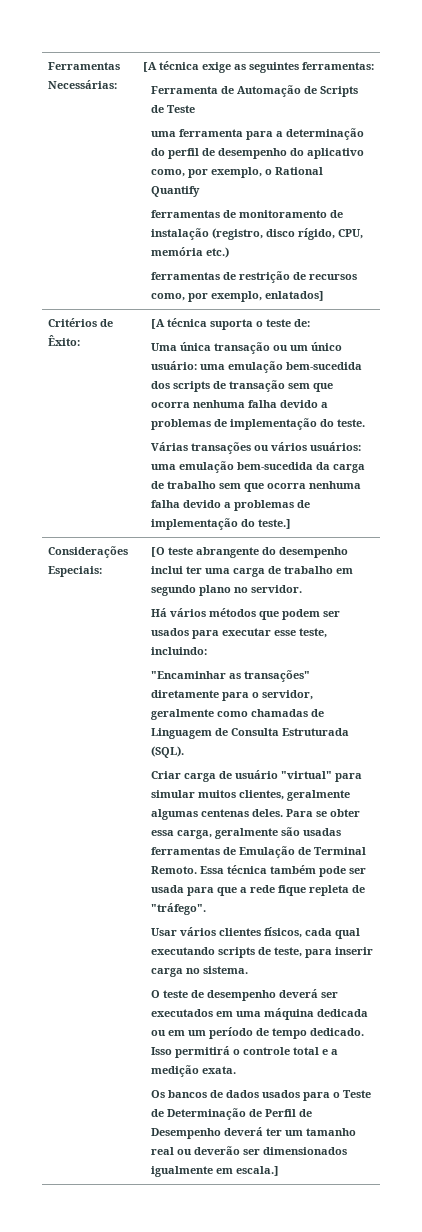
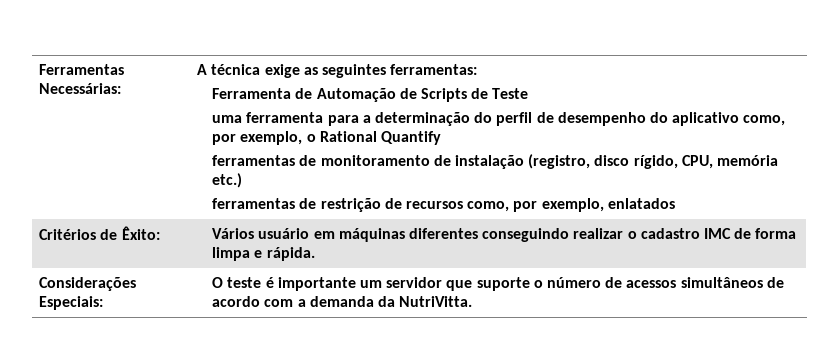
- [A técnica exige as seguintes ferramentas:
+ A técnica exige as seguintes ferramentas:
- ferramentas de restrição de recursos como, por exemplo, enlatados]
+ ferramentas de restrição de recursos como, por exemplo, enlatados
- [A técnica suporta o teste de:
- Uma única transação ou um único usuário: uma emulação bem-sucedida dos scripts de transação sem que ocorra nenhuma falha devido a problemas de implementação do teste.
- Várias transações ou vários usuários: uma emulação bem-sucedida da carga de trabalho sem que ocorra nenhuma falha devido a problemas de implementação do teste.]
- Considerações Especiais: | [O teste abrangente do desempenho inclui ter uma carga de trabalho em segundo plano no servidor.
- Há vários métodos que podem ser usados para executar esse teste, incluindo:
- "Encaminhar as transações" diretamente para o servidor, geralmente como chamadas de Linguagem de Consulta Estruturada (SQL).
- Criar carga de usuário "virtual" para simular muitos clientes, geralmente algumas centenas deles. Para se obter essa carga, geralmente são usadas ferramentas de Emulação de Terminal Remoto. Essa técnica também pode ser usada para que a rede fique repleta de "tráfego".
- Usar vários clientes físicos, cada qual executando scripts de teste, para inserir carga no sistema.
- O teste de desempenho deverá ser executados em uma máquina dedicada ou em um período de tempo dedicado. Isso permitirá o controle total e a medição exata.
- Os bancos de dados usados para o Teste de Determinação de Perfil de Desempenho deverá ter um tamanho real ou deverão ser dimensionados igualmente em escala.]
+ Vários usuário em máquinas diferentes conseguindo realizar o cadastro IMC de forma limpa e rápida.
+ Considerações Especiais: | O teste é importante um servidor que suporte o número de acessos simultâneos de acordo com a demanda da NutriVitta.

